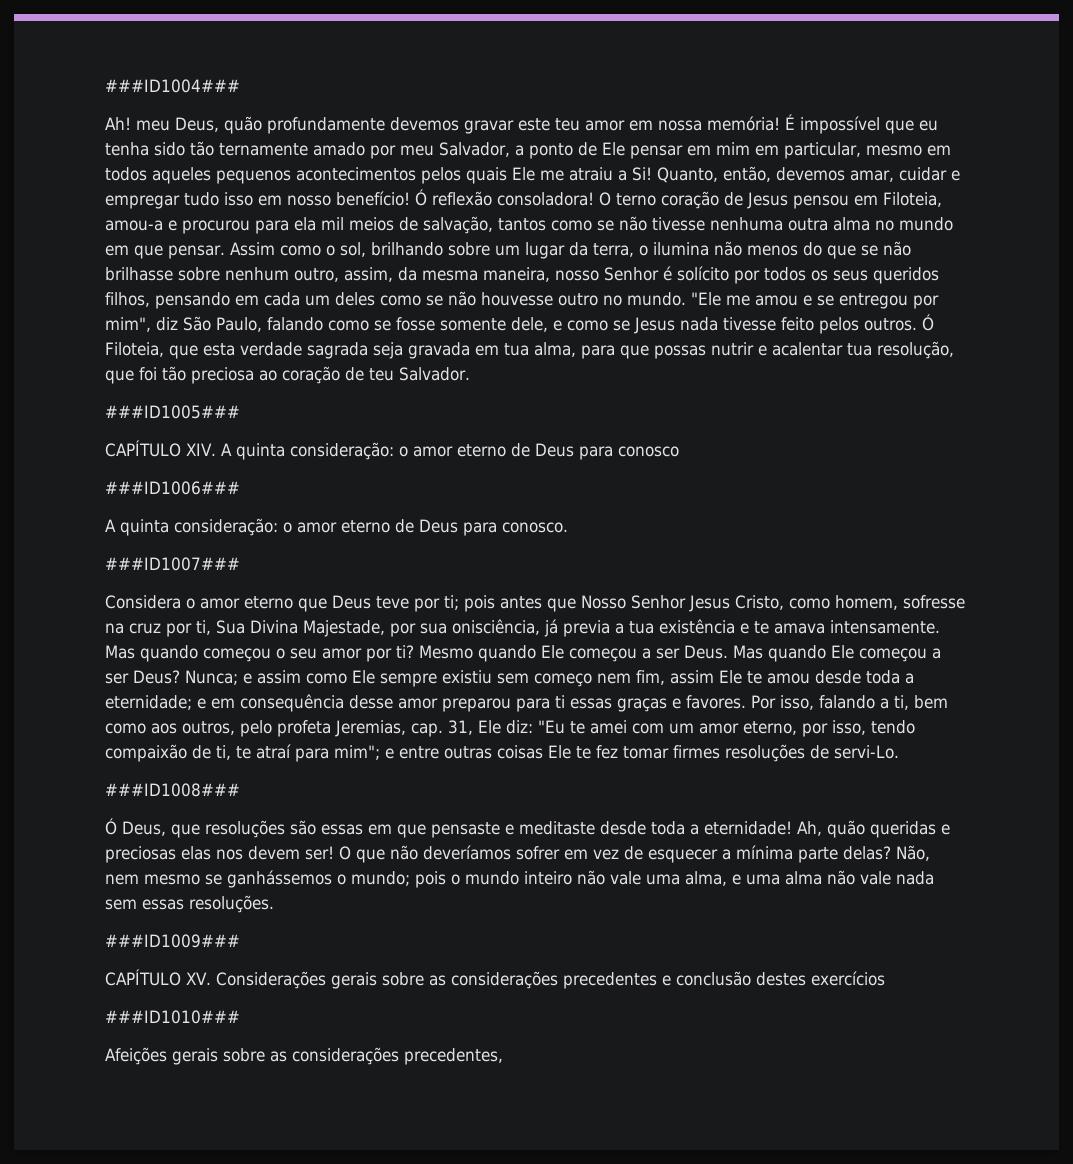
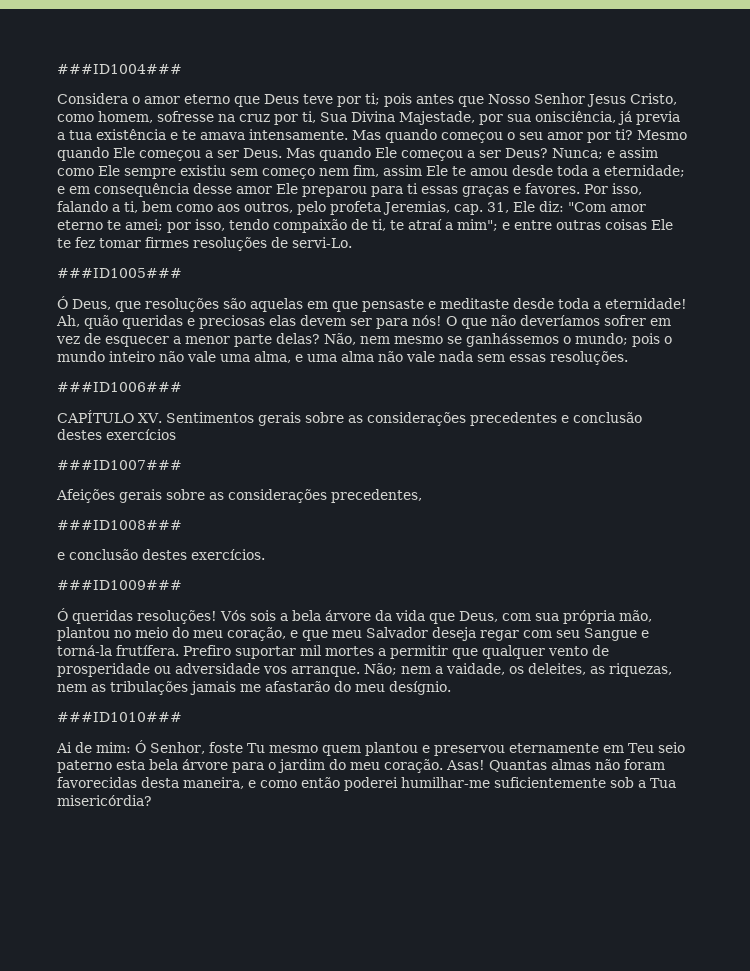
- Ah! meu Deus, quão profundamente devemos gravar este teu amor em nossa memória! É impossível que eu tenha sido tão ternamente amado por meu Salvador, a ponto de Ele pensar em mim em particular, mesmo em todos aqueles pequenos acontecimentos pelos quais Ele me atraiu a Si! Quanto, então, devemos amar, cuidar e empregar tudo isso em nosso benefício! Ó reflexão consoladora! O terno coração de Jesus pensou em Filoteia, amou-a e procurou para ela mil meios de salvação, tantos como se não tivesse nenhuma outra alma no mundo em que pensar. Assim como o sol, brilhando sobre um lugar da terra, o ilumina não menos do que se não brilhasse sobre nenhum outro, assim, da mesma maneira, nosso Senhor é solícito por todos os seus queridos filhos, pensando em cada um deles como se não houvesse outro no mundo. "Ele me amou e se entregou por mim", diz São Paulo, falando como se fosse somente dele, e como se Jesus nada tivesse feito pelos outros. Ó Filoteia, que esta verdade sagrada seja gravada em tua alma, para que possas nutrir e acalentar tua resolução, que foi tão preciosa ao coração de teu Salvador.
- ###ID1005###
- CAPÍTULO XIV. A quinta consideração: o amor eterno de Deus para conosco
- ###ID1006###
- A quinta consideração: o amor eterno de Deus para conosco.
- ###ID1007###
- Nunca; e assim como Ele sempre existiu sem começo nem fim, assim Ele te amou desde toda a eternidade; e em consequência desse amor preparou para ti essas graças e favores.
+ Nunca; e assim como Ele sempre existiu sem começo nem fim, assim Ele te amou desde toda a eternidade; e em consequência desse amor Ele preparou para ti essas graças e favores.
- 31, Ele diz: "Eu te amei com um amor eterno, por isso, tendo compaixão de ti, te atraí para mim"; e entre outras coisas Ele te fez tomar firmes resoluções de servi-Lo.
+ 31, Ele diz: "Com amor eterno te amei; por isso, tendo compaixão de ti, te atraí a mim"; e entre outras coisas Ele te fez tomar firmes resoluções de servi-Lo.
- ###ID1008###
+ ###ID1005###
- Ó Deus, que resoluções são essas em que pensaste e meditaste desde toda a eternidade!
+ Ó Deus, que resoluções são aquelas em que pensaste e meditaste desde toda a eternidade!
- Ah, quão queridas e preciosas elas nos devem ser!
+ Ah, quão queridas e preciosas elas devem ser para nós!
- O que não deveríamos sofrer em vez de esquecer a mínima parte delas?
+ O que não deveríamos sofrer em vez de esquecer a menor parte delas?
- ###ID1009###
+ ###ID1006###
- CAPÍTULO XV. Considerações gerais sobre as considerações precedentes e conclusão destes exercícios
+ CAPÍTULO XV. Sentimentos gerais sobre as considerações precedentes e conclusão destes exercícios
- ###ID1010###
+ ###ID1007###
+ ###ID1008###
+ e conclusão destes exercícios.
+ ###ID1009###
+ Ó queridas resoluções! Vós sois a bela árvore da vida que Deus, com sua própria mão, plantou no meio do meu coração, e que meu Salvador deseja regar com seu Sangue e torná-la frutífera. Prefiro suportar mil mortes a permitir que qualquer vento de prosperidade ou adversidade vos arranque. Não; nem a vaidade, os deleites, as riquezas, nem as tribulações jamais me afastarão do meu desígnio.
+ ###ID1010###
+ Ai de mim: Ó Senhor, foste Tu mesmo quem plantou e preservou eternamente em Teu seio paterno esta bela árvore para o jardim do meu coração. Asas! Quantas almas não foram favorecidas desta maneira, e como então poderei humilhar-me suficientemente sob a Tua misericórdia?

